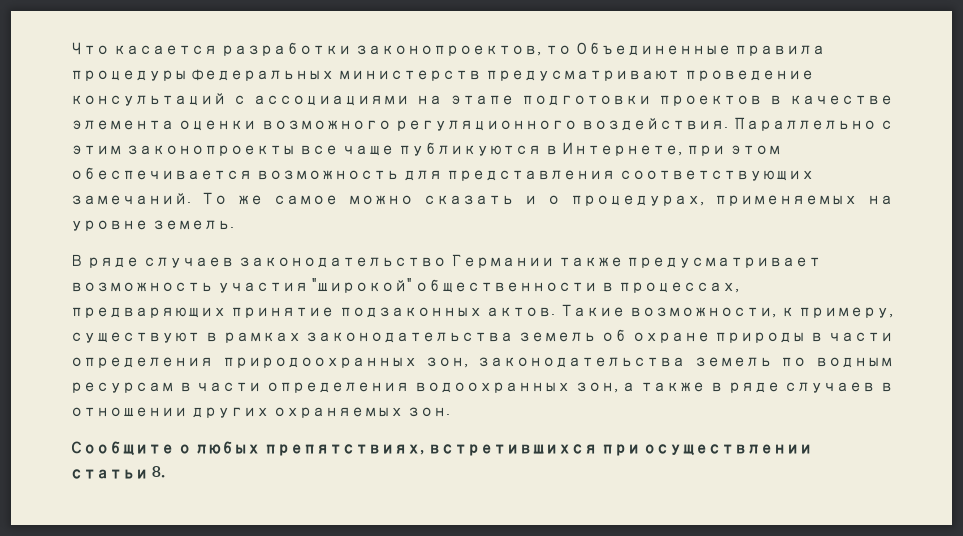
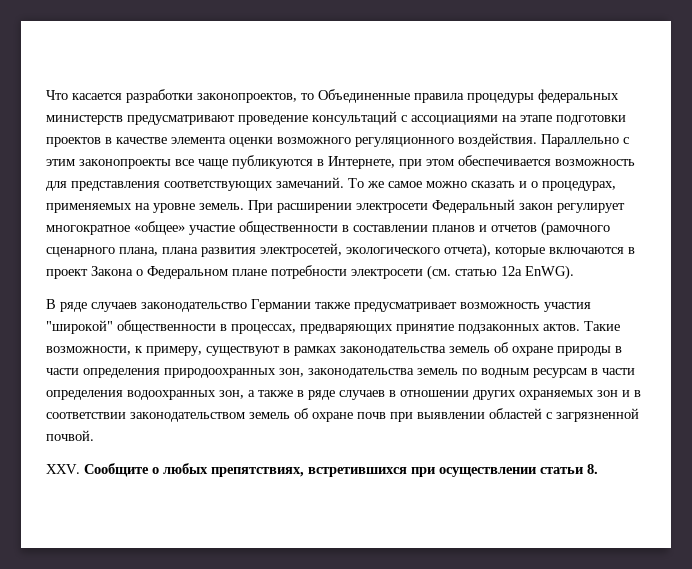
+ При расширении электросети Федеральный закон регулирует многократное «общее» участие общественности в составлении планов и отчетов (рамочного сценарного плана, плана развития электросетей, экологического отчета), которые включаются в проект Закона о Федеральном плане потребности электросети (см. статью 12a EnWG).
- Такие возможности, к примеру, существуют в рамках законодательства земель об охране природы в части определения природоохранных зон, законодательства земель по водным ресурсам в части определения водоохранных зон, а также в ряде случаев в отношении других охраняемых зон.
- Сообщите о любых препятствиях, встретившихся при осуществлении статьи 8.
+ Такие возможности, к примеру, существуют в рамках законодательства земель об охране природы в части определения природоохранных зон, законодательства земель по водным ресурсам в части определения водоохранных зон, а также в ряде случаев в отношении других охраняемых зон и в соответствии законодательством земель об охране почв при выявлении областей с загрязненной почвой.
+ XXV. Сообщите о любых препятствиях, встретившихся при осуществлении статьи 8.

